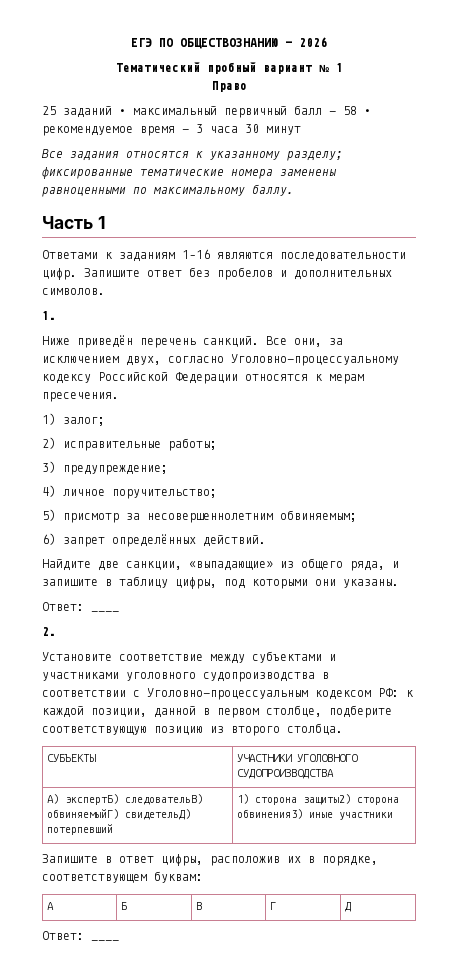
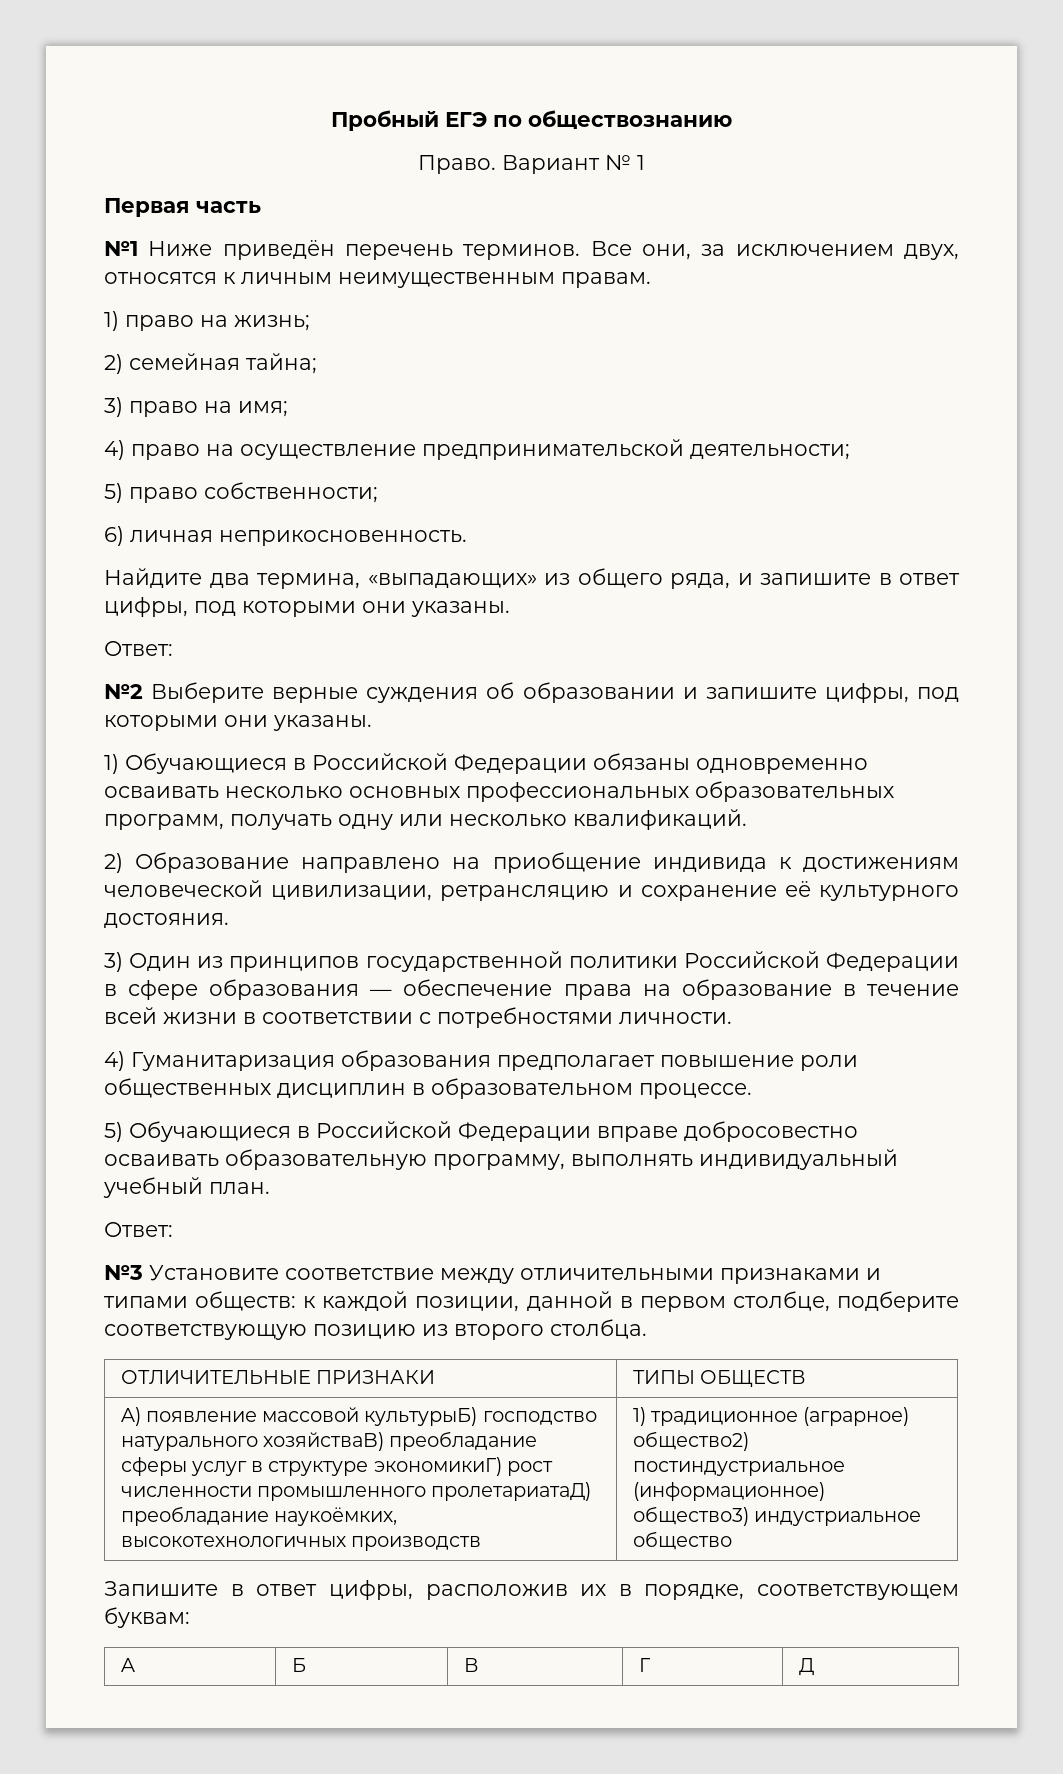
- ЕГЭ ПО ОБЩЕСТВОЗНАНИЮ — 2026
- Тематический пробный вариант № 1
- Право
- 25 заданий • максимальный первичный балл — 58 • рекомендуемое время — 3 часа 30 минут
- Все задания относятся к указанному разделу; фиксированные тематические номера заменены равноценными по максимальному баллу.
- Часть 1
- Ответами к заданиям 1–16 являются последовательности цифр. Запишите ответ без пробелов и дополнительных символов.
- 1.
- Ниже приведён перечень санкций.
+ Пробный ЕГЭ по обществознанию
+ Право. Вариант № 1
+ Первая часть
+ №1 Ниже приведён перечень терминов.
- Все они, за исключением двух, согласно Уголовно-процессуальному кодексу Российской Федерации относятся к мерам пресечения.
- 1) залог;
- 2) исправительные работы;
- 3) предупреждение;
- 4) личное поручительство;
- 5) присмотр за несовершеннолетним обвиняемым;
- 6) запрет определённых действий.
- Найдите две санкции, «выпадающие» из общего ряда, и запишите в таблицу цифры, под которыми они указаны.
- Ответ: ____
- 2.
- Установите соответствие между субъектами и участниками уголовного судопроизводства в соответствии с Уголовно-процессуальным кодексом РФ: к каждой позиции, данной в первом столбце, подберите соответствующую позицию из второго столбца.
+ Все они, за исключением двух, относятся к личным неимущественным правам.
+ 1) право на жизнь;
+ 2) семейная тайна;
+ 3) право на имя;
+ 4) право на осуществление предпринимательской деятельности;
+ 5) право собственности;
+ 6) личная неприкосновенность.
+ Найдите два термина, «выпадающих» из общего ряда, и запишите в ответ цифры, под которыми они указаны.
+ Ответ:
+ №2 Выберите верные суждения об образовании и запишите цифры, под которыми они указаны.
+ 1) Обучающиеся в Российской Федерации обязаны одновременно осваивать несколько основных профессиональных образовательных программ, получать одну или несколько квалификаций.
+ 2) Образование направлено на приобщение индивида к достижениям человеческой цивилизации, ретрансляцию и сохранение её культурного достояния.
+ 3) Один из принципов государственной политики Российской Федерации в сфере образования — обеспечение права на образование в течение всей жизни в соответствии с потребностями личности.
+ 4) Гуманитаризация образования предполагает повышение роли общественных дисциплин в образовательном процессе.
+ 5) Обучающиеся в Российской Федерации вправе добросовестно осваивать образовательную программу, выполнять индивидуальный учебный план.
+ Ответ:
+ №3 Установите соответствие между отличительными признаками и типами обществ: к каждой позиции, данной в первом столбце, подберите соответствующую позицию из второго столбца.
- СУБЪЕКТЫ | УЧАСТНИКИ УГОЛОВНОГО СУДОПРОИЗВОДСТВА
- А) экспертБ) следовательВ) обвиняемыйГ) свидетельД) потерпевший | 1) сторона защиты2) сторона обвинения3) иные участники
+ ОТЛИЧИТЕЛЬНЫЕ ПРИЗНАКИ | ТИПЫ ОБЩЕСТВ
+ A) появление массовой культурыБ) господство натурального хозяйстваB) преобладание сферы услуг в структуре экономикиГ) рост численности промышленного пролетариатаД) преобладание наукоёмких, высокотехнологичных производств | 1) традиционное (аграрное) общество2) постиндустриальное (информационное) общество3) индустриальное общество
  A | Б | В | Г | Д
- Ответ: ____

